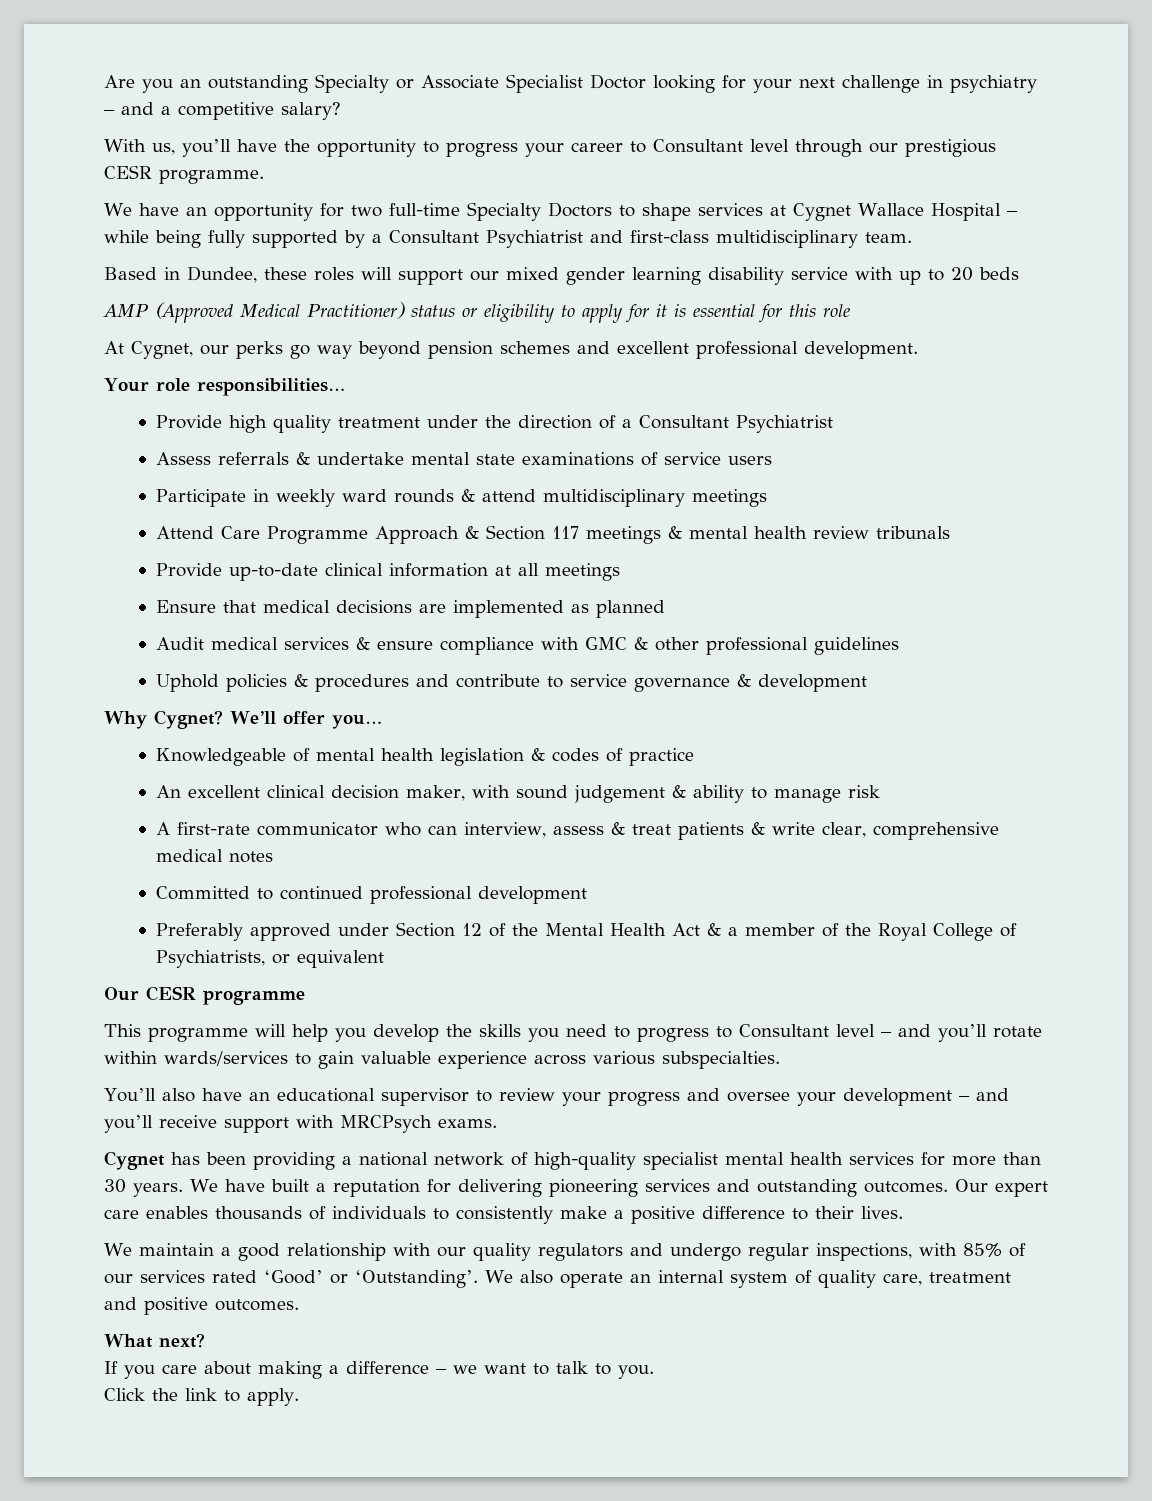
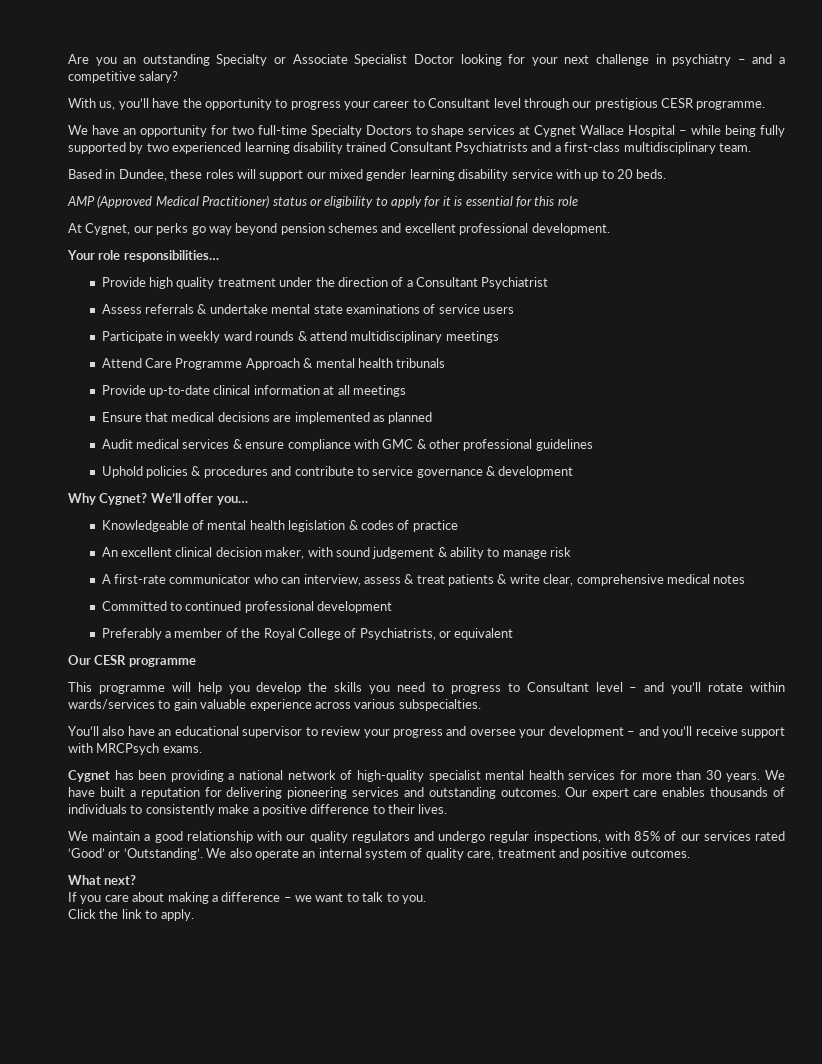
- We have an opportunity for two full-time Specialty Doctors to shape services at Cygnet Wallace Hospital – while being fully supported by a Consultant Psychiatrist and first-class multidisciplinary team.
+ We have an opportunity for two full-time Specialty Doctors to shape services at Cygnet Wallace Hospital – while being fully supported by two experienced learning disability trained Consultant Psychiatrists and a first-class multidisciplinary team.
- Based in Dundee, these roles will support our mixed gender learning disability service with up to 20 beds
+ Based in Dundee, these roles will support our mixed gender learning disability service with up to 20 beds.
- Attend Care Programme Approach & Section 117 meetings & mental health review tribunals
+ Attend Care Programme Approach & mental health tribunals
- Preferably approved under Section 12 of the Mental Health Act & a member of the Royal College of Psychiatrists, or equivalent
+ Preferably a member of the Royal College of Psychiatrists, or equivalent

